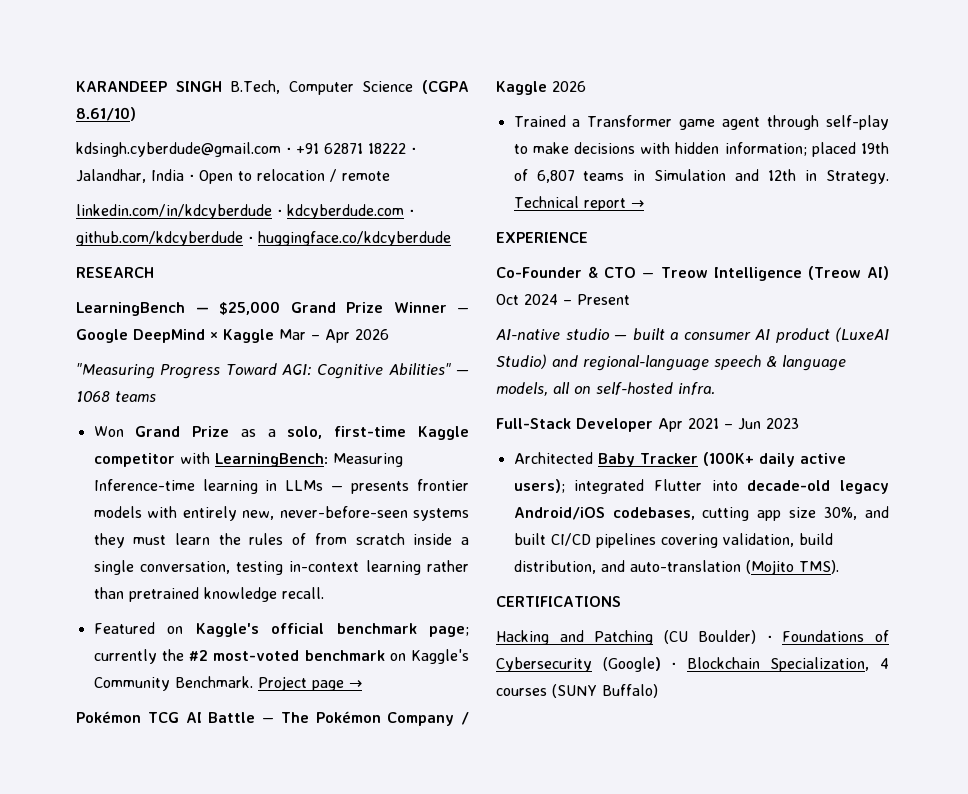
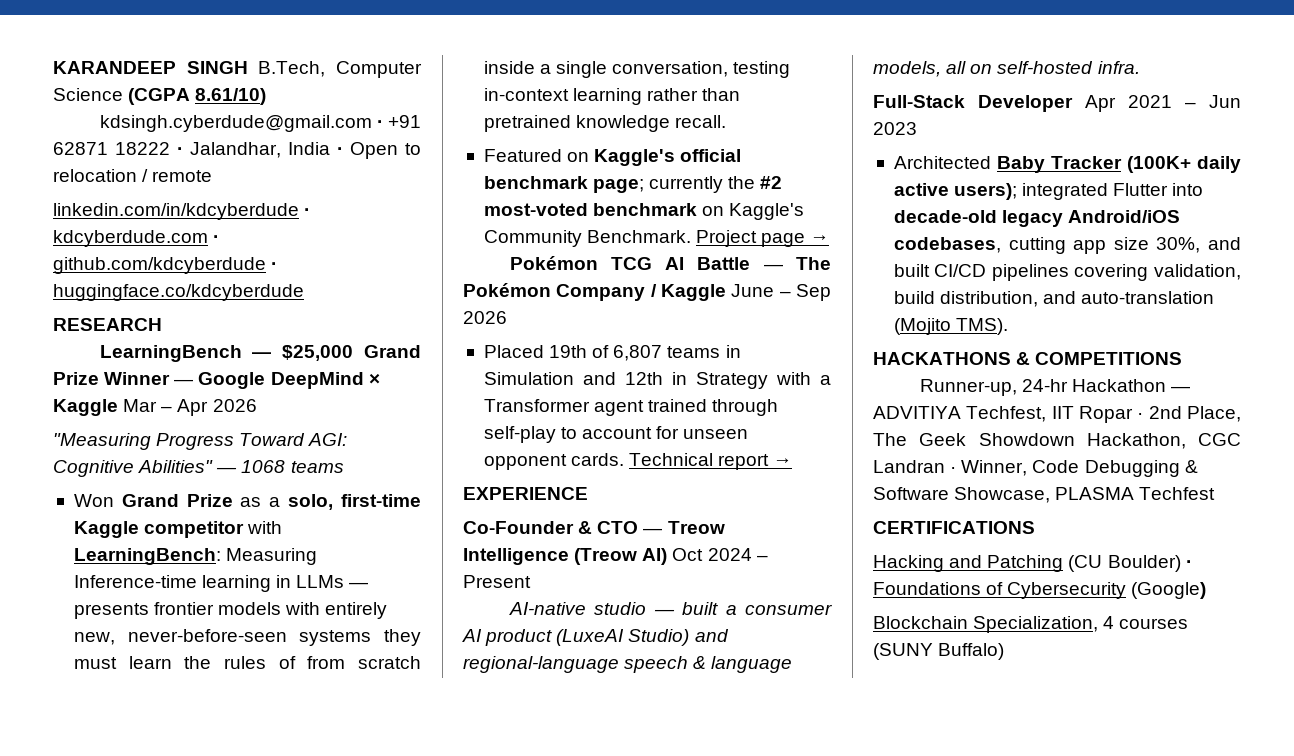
- Pokémon TCG AI Battle — The Pokémon Company / Kaggle 2026
- Trained a Transformer game agent through self-play to make decisions with hidden information; placed 19th of 6,807 teams in Simulation and 12th in Strategy.
+ Pokémon TCG AI Battle — The Pokémon Company / Kaggle June – Sep 2026
+ Placed 19th of 6,807 teams in Simulation and 12th in Strategy with a Transformer agent trained through self-play to account for unseen opponent cards.
+ HACKATHONS & COMPETITIONS
+ Runner-up, 24-hr Hackathon — ADVITIYA Techfest, IIT Ropar · 2nd Place, The Geek Showdown Hackathon, CGC Landran · Winner, Code Debugging & Software Showcase, PLASMA Techfest
- Hacking and Patching (CU Boulder) · Foundations of Cybersecurity (Google) · Blockchain Specialization, 4 courses (SUNY Buffalo)
+ Hacking and Patching (CU Boulder) · Foundations of Cybersecurity (Google)
+ Blockchain Specialization, 4 courses (SUNY Buffalo)

